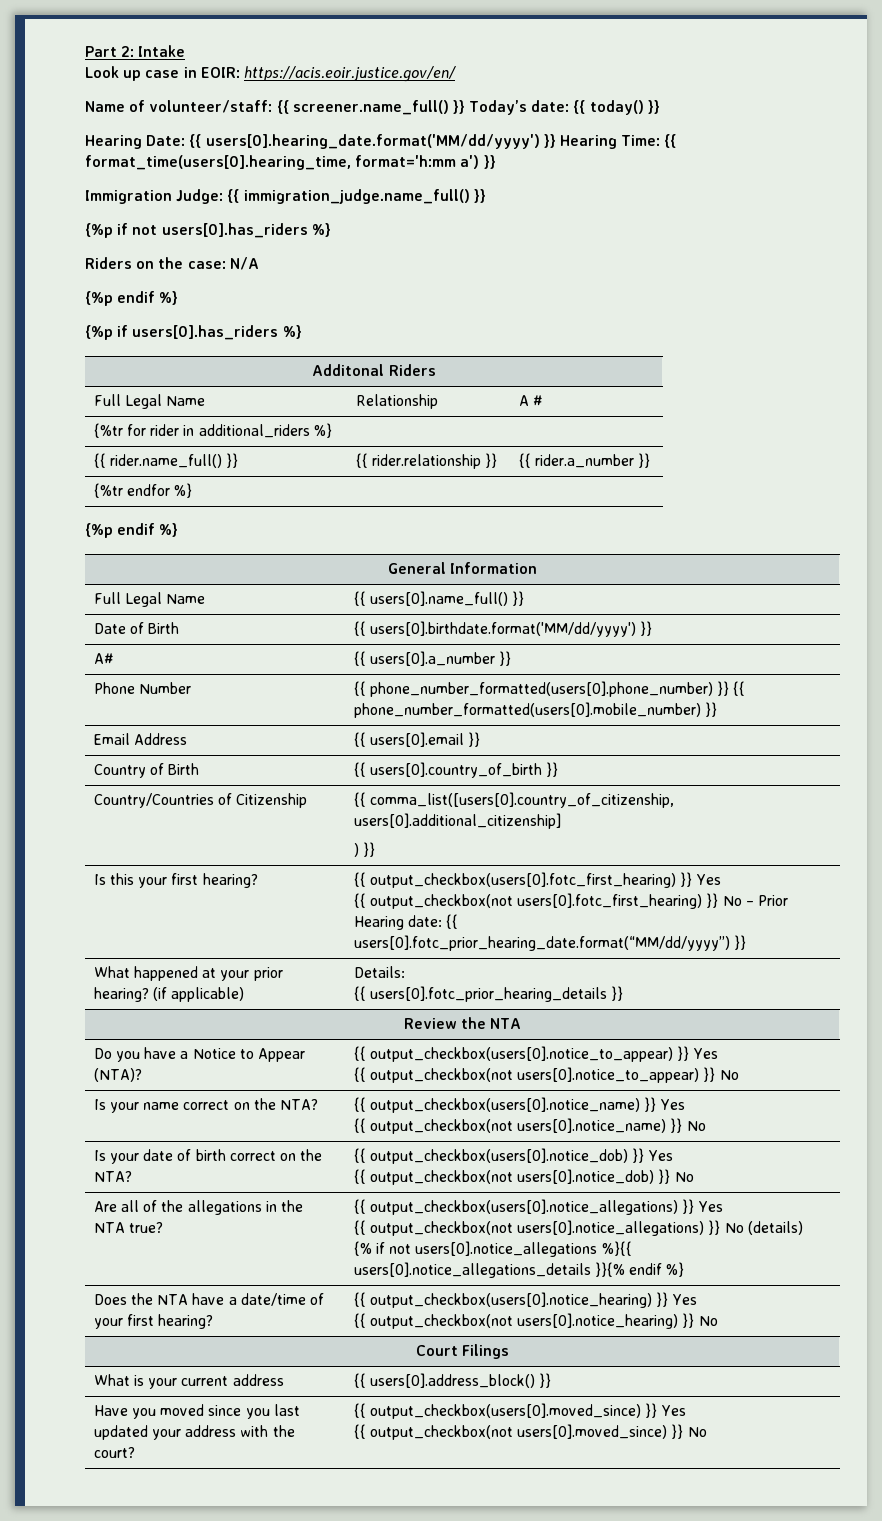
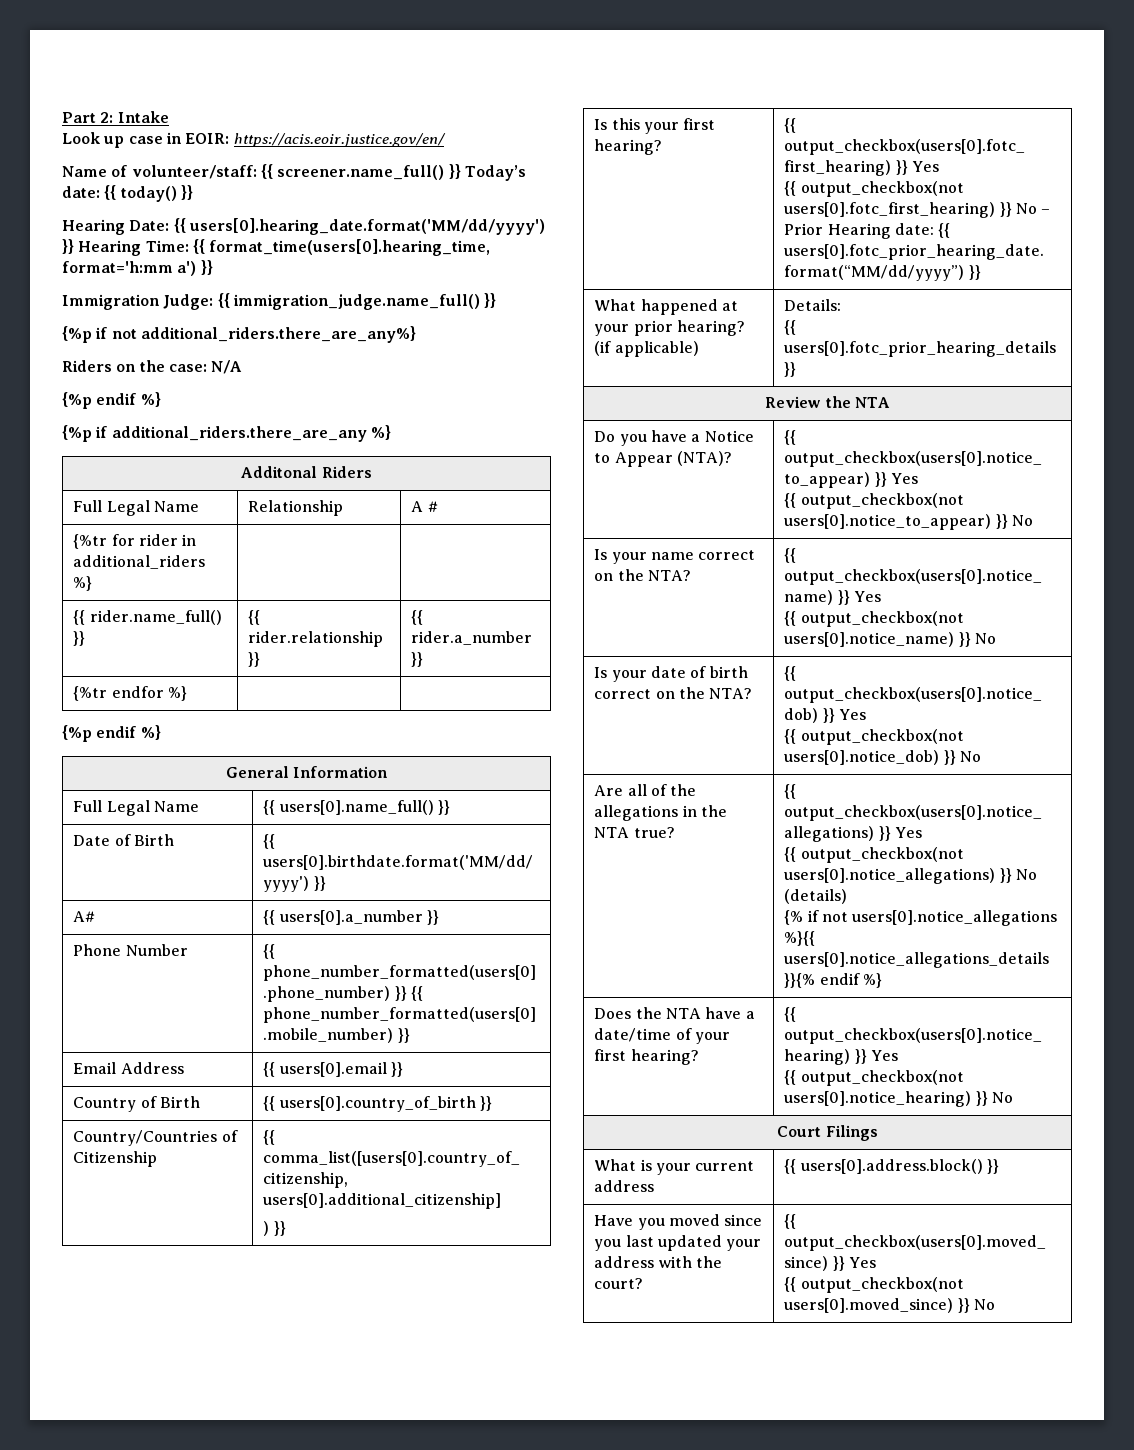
- {%p if not users[0].has_riders %}
+ {%p if not additional_riders.there_are_any%}
- {%p if users[0].has_riders %}
+ {%p if additional_riders.there_are_any %}
- What is your current address | {{ users[0].address_block() }}
+ What is your current address | {{ users[0].address.block() }}

